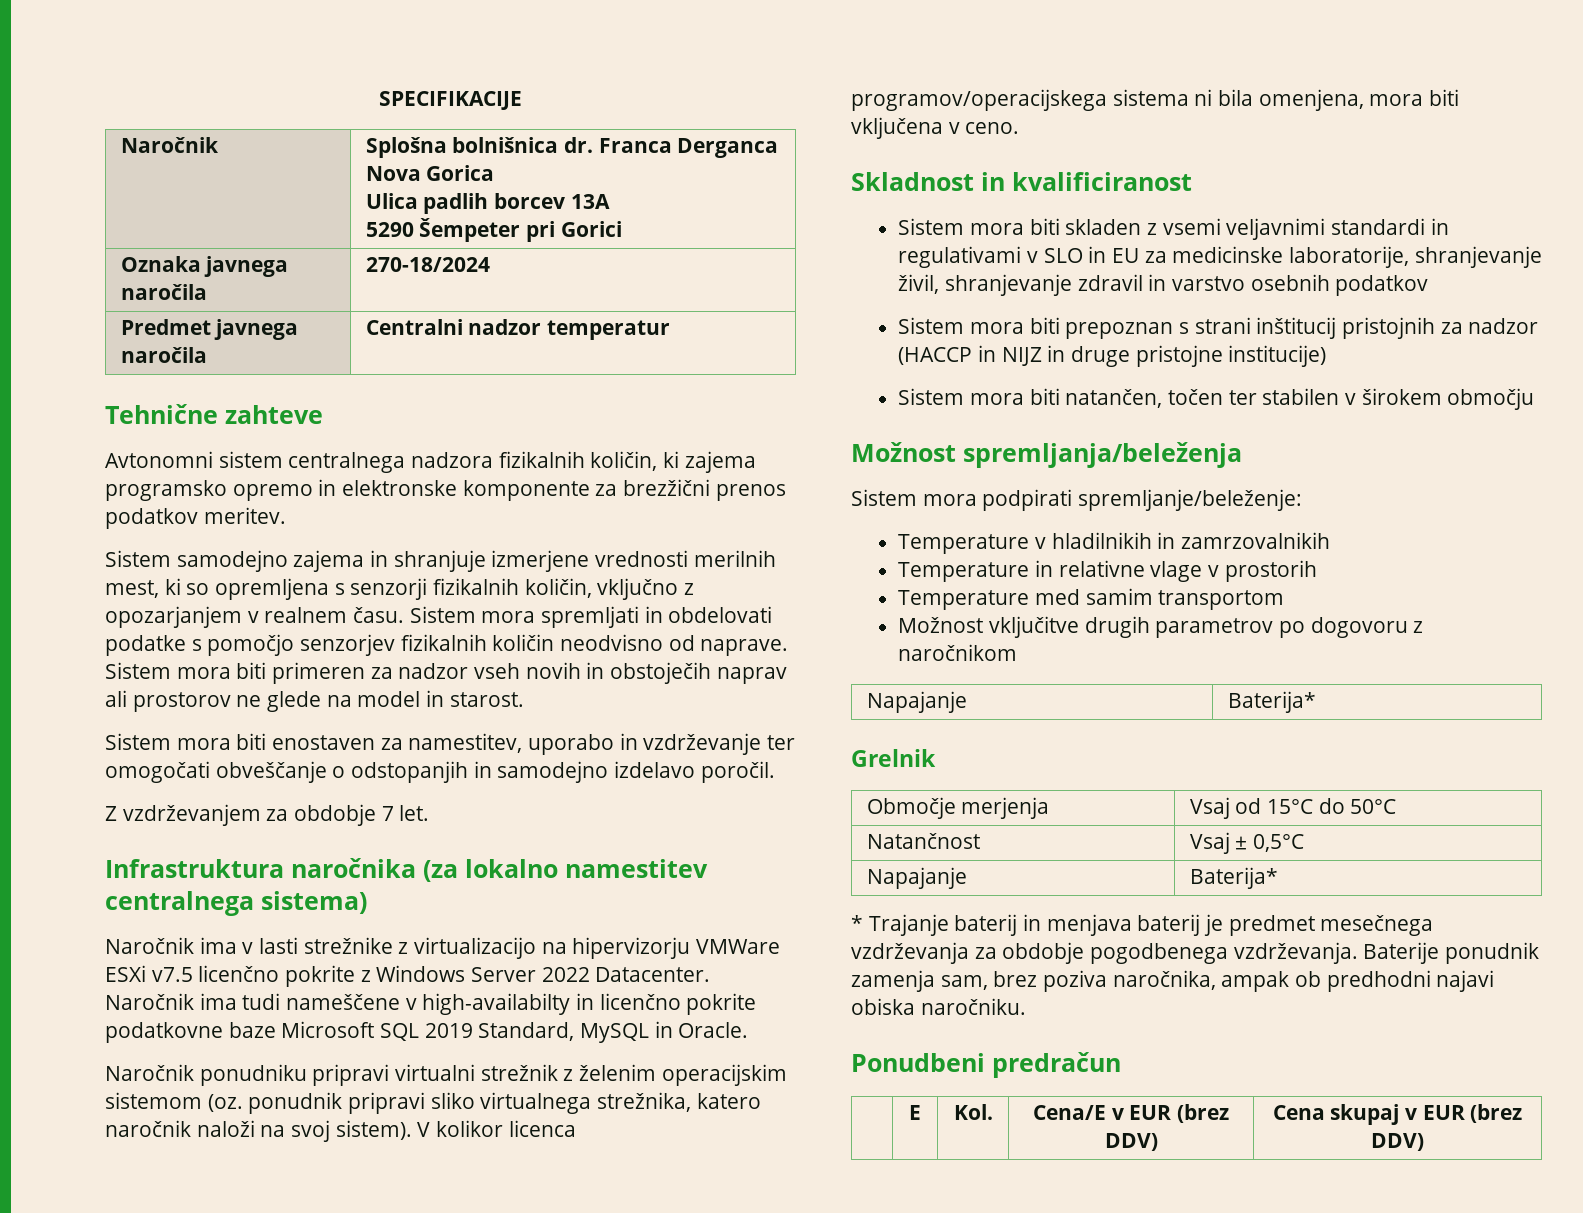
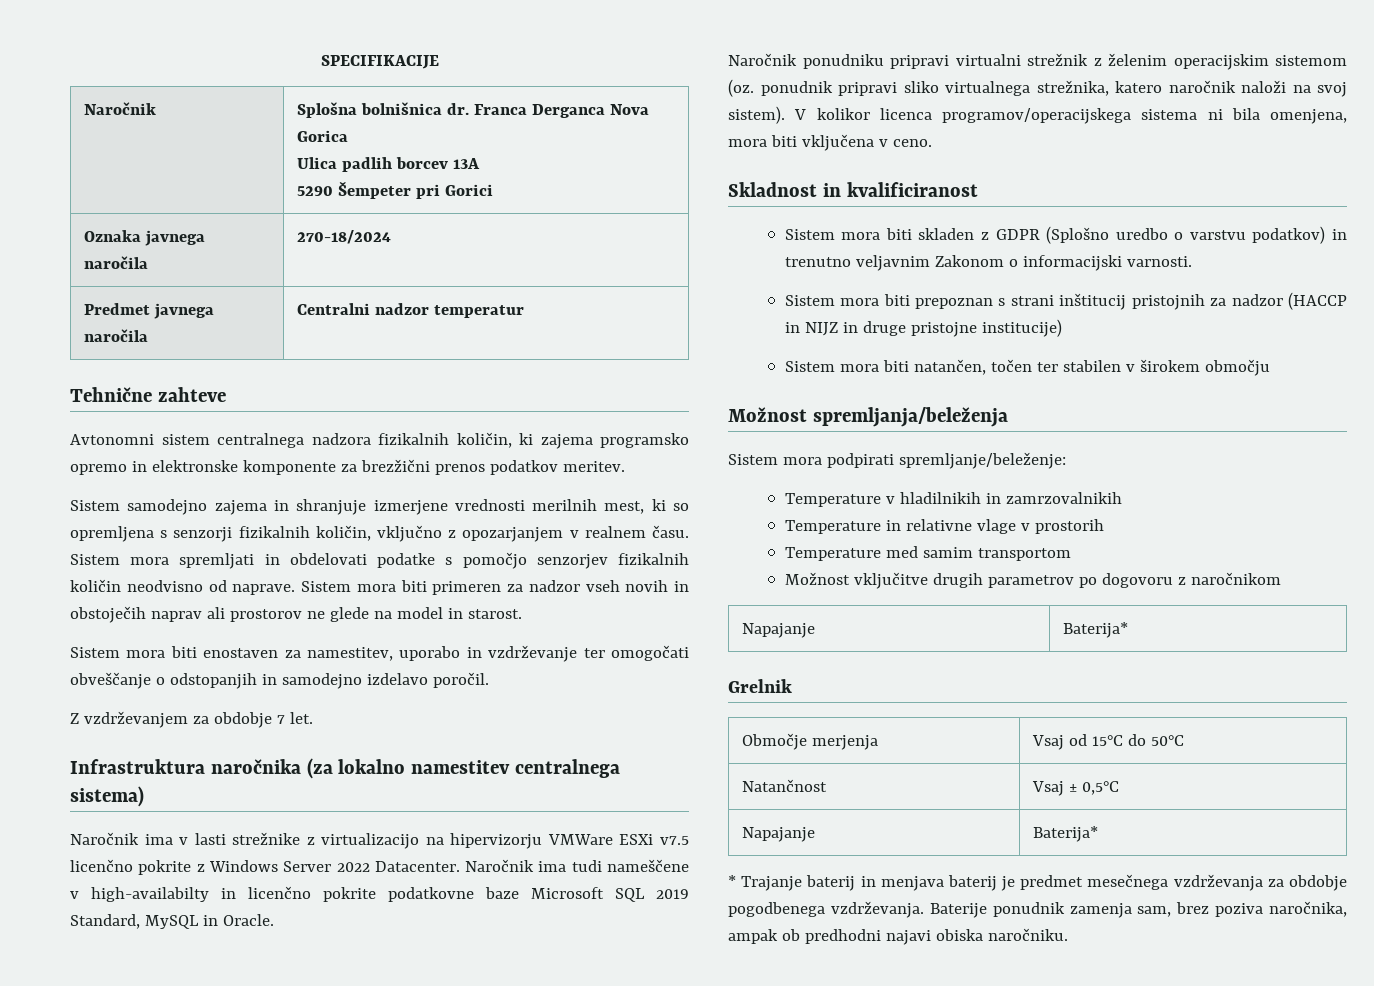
- Sistem mora biti skladen z vsemi veljavnimi standardi in regulativami v SLO in EU za medicinske laboratorije, shranjevanje živil, shranjevanje zdravil in varstvo osebnih podatkov
+ Sistem mora biti skladen z GDPR (Splošno uredbo o varstvu podatkov) in trenutno veljavnim Zakonom o informacijski varnosti.
- Ponudbeni predračun
- | E | Kol. | Cena/E v EUR (brez DDV) | Cena skupaj v EUR (brez DDV)

